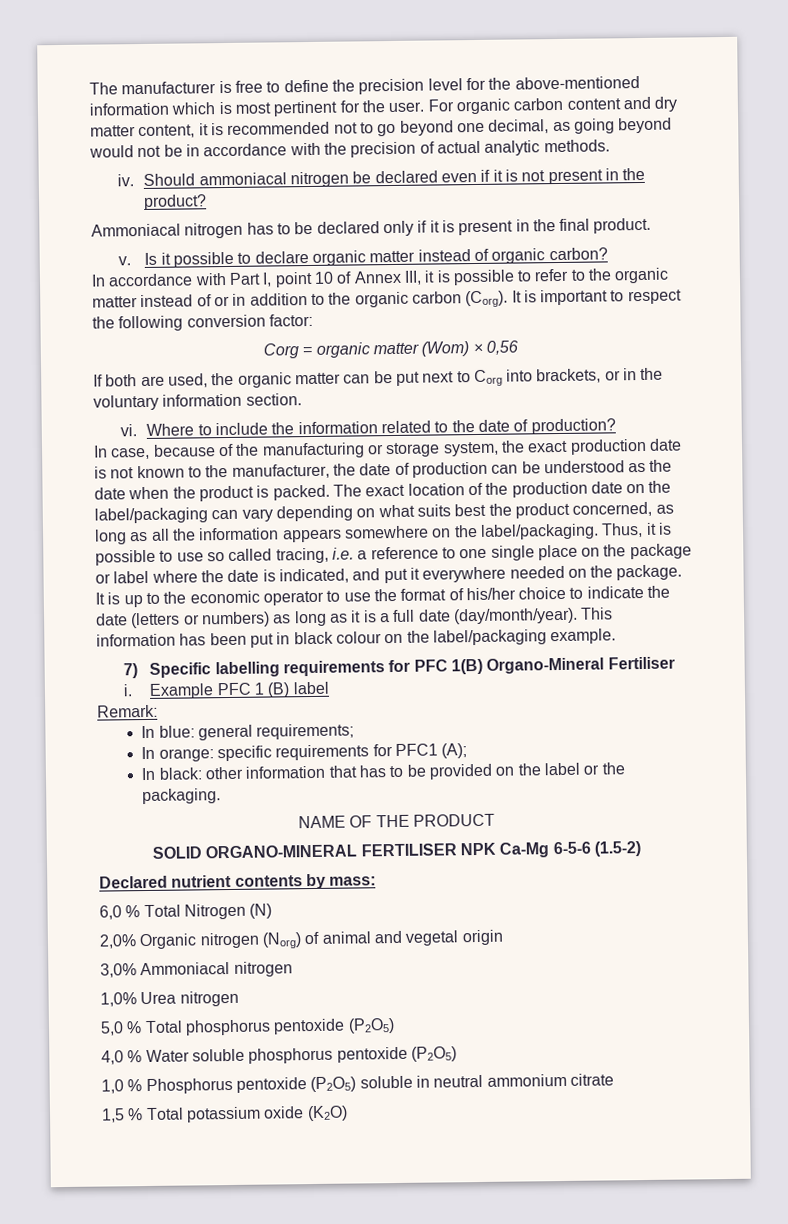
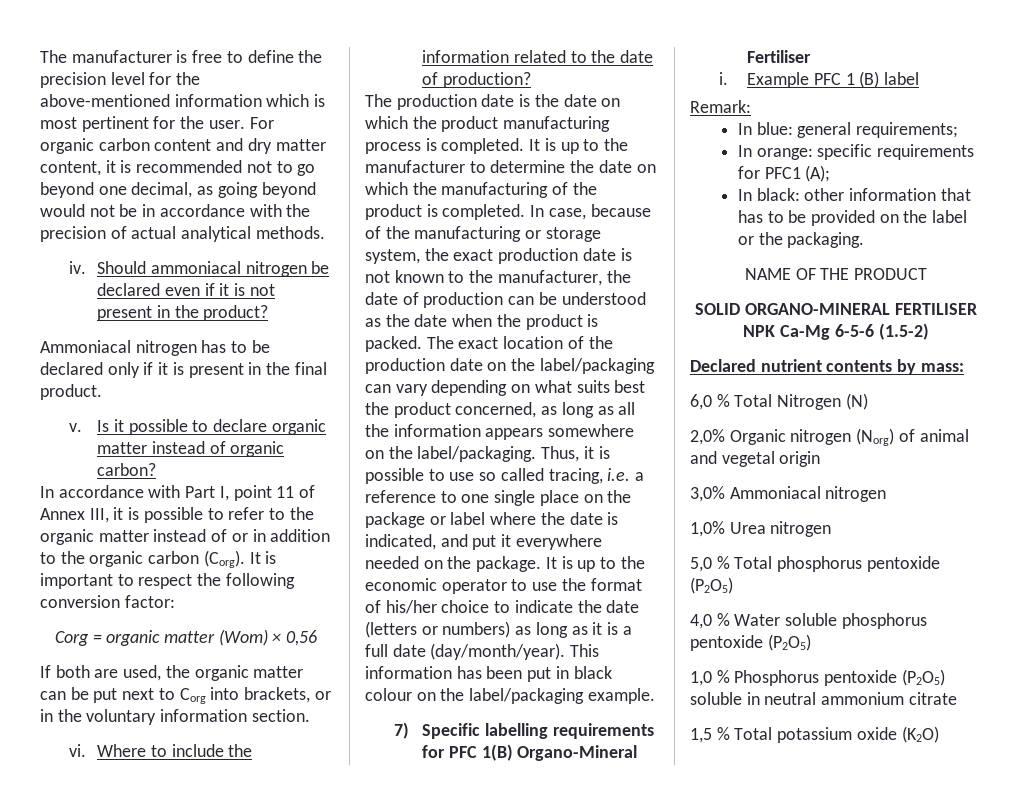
- For organic carbon content and dry matter content, it is recommended not to go beyond one decimal, as going beyond would not be in accordance with the precision of actual analytic methods.
+ For organic carbon content and dry matter content, it is recommended not to go beyond one decimal, as going beyond would not be in accordance with the precision of actual analytical methods.
- In accordance with Part I, point 10 of Annex III, it is possible to refer to the organic matter instead of or in addition to the organic carbon (Corg).
+ In accordance with Part I, point 11 of Annex III, it is possible to refer to the organic matter instead of or in addition to the organic carbon (Corg).
+ The production date is the date on which the product manufacturing process is completed. It is up to the manufacturer to determine the date on which the manufacturing of the product is completed.

